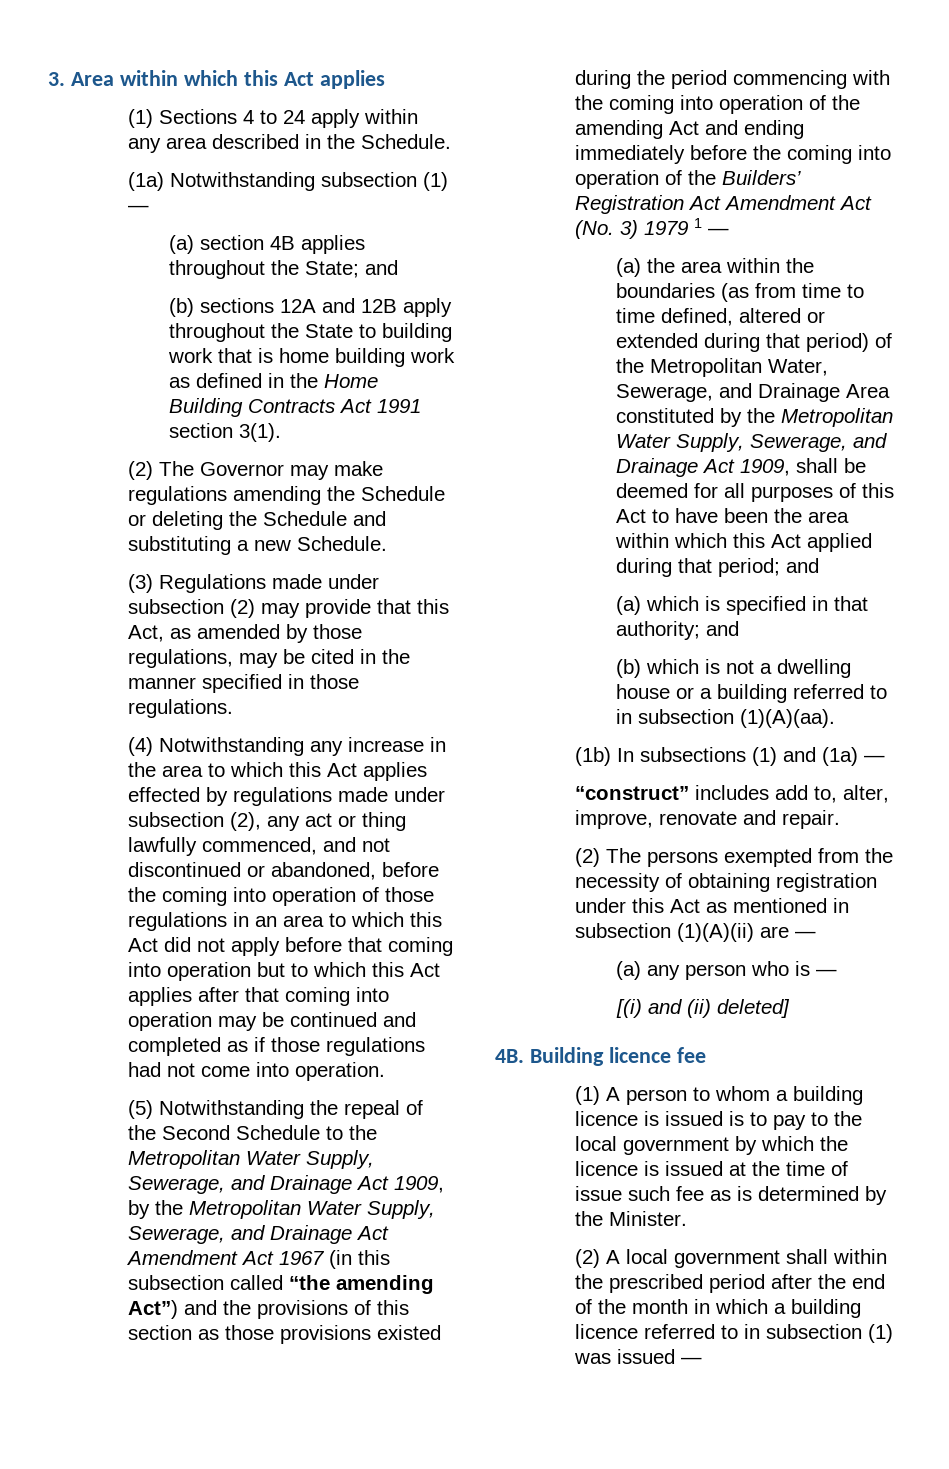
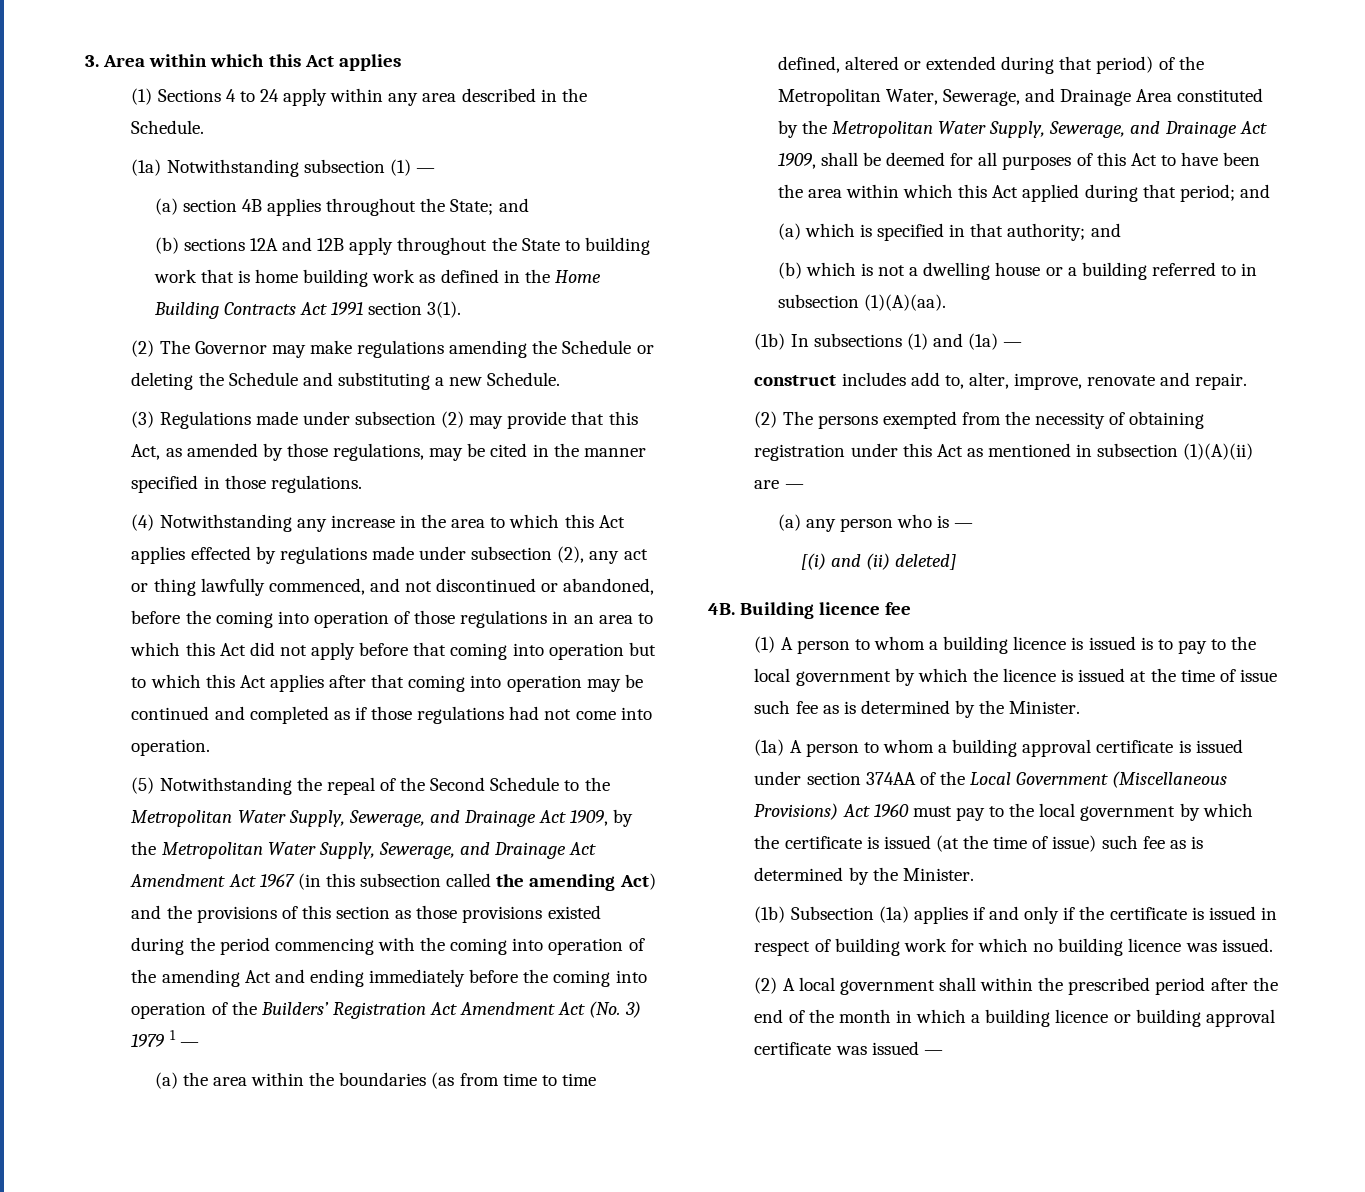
- (5) Notwithstanding the repeal of the Second Schedule to the Metropolitan Water Supply, Sewerage, and Drainage Act 1909, by the Metropolitan Water Supply, Sewerage, and Drainage Act Amendment Act 1967 (in this subsection called “the amending Act”) and the provisions of this section as those provisions existed during the period commencing with the coming into operation of the amending Act and ending immediately before the coming into operation of the Builders’ Registration Act Amendment Act (No. 3) 1979 1 —
+ (5) Notwithstanding the repeal of the Second Schedule to the Metropolitan Water Supply, Sewerage, and Drainage Act 1909, by the Metropolitan Water Supply, Sewerage, and Drainage Act Amendment Act 1967 (in this subsection called the amending Act) and the provisions of this section as those provisions existed during the period commencing with the coming into operation of the amending Act and ending immediately before the coming into operation of the Builders’ Registration Act Amendment Act (No. 3) 1979 1 —
- “construct” includes add to, alter, improve, renovate and repair.
+ construct includes add to, alter, improve, renovate and repair.
+ (1a) A person to whom a building approval certificate is issued under section 374AA of the Local Government (Miscellaneous Provisions) Act 1960 must pay to the local government by which the certificate is issued (at the time of issue) such fee as is determined by the Minister.
+ (1b) Subsection (1a) applies if and only if the certificate is issued in respect of building work for which no building licence was issued.
- (2) A local government shall within the prescribed period after the end of the month in which a building licence referred to in subsection (1) was issued —
+ (2) A local government shall within the prescribed period after the end of the month in which a building licence or building approval certificate was issued —

